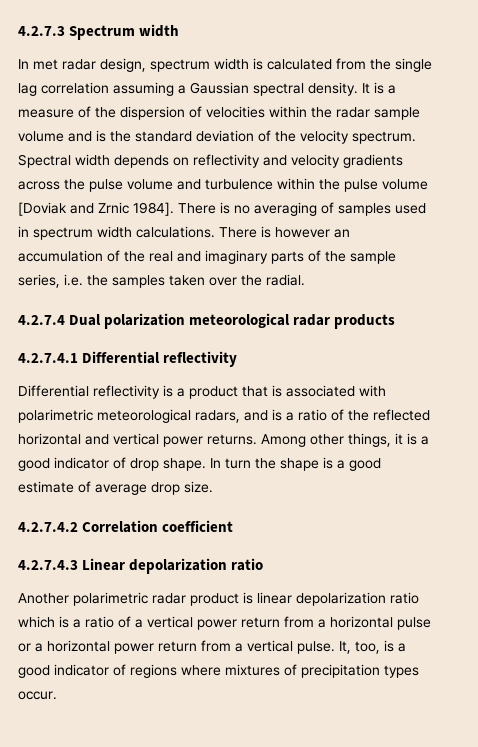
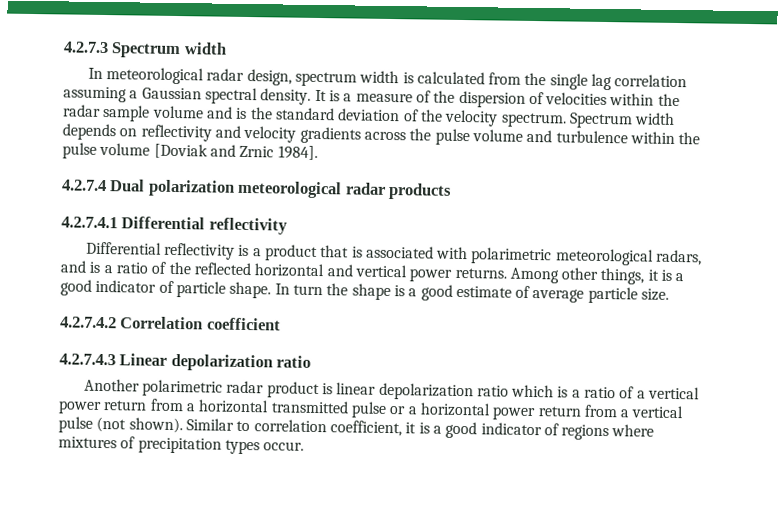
- In met radar design, spectrum width is calculated from the single lag correlation assuming a Gaussian spectral density.
+ In meteorological radar design, spectrum width is calculated from the single lag correlation assuming a Gaussian spectral density.
- Spectral width depends on reflectivity and velocity gradients across the pulse volume and turbulence within the pulse volume [Doviak and Zrnic 1984]. There is no averaging of samples used in spectrum width calculations. There is however an accumulation of the real and imaginary parts of the sample series, i.e. the samples taken over the radial.
+ Spectrum width depends on reflectivity and velocity gradients across the pulse volume and turbulence within the pulse volume [Doviak and Zrnic 1984].
- Among other things, it is a good indicator of drop shape.
+ Among other things, it is a good indicator of particle shape.
- In turn the shape is a good estimate of average drop size.
+ In turn the shape is a good estimate of average particle size.
- Another polarimetric radar product is linear depolarization ratio which is a ratio of a vertical power return from a horizontal pulse or a horizontal power return from a vertical pulse. It, too, is a good indicator of regions where mixtures of precipitation types occur.
+ Another polarimetric radar product is linear depolarization ratio which is a ratio of a vertical power return from a horizontal transmitted pulse or a horizontal power return from a vertical pulse (not shown). Similar to correlation coefficient, it is a good indicator of regions where mixtures of precipitation types occur.

